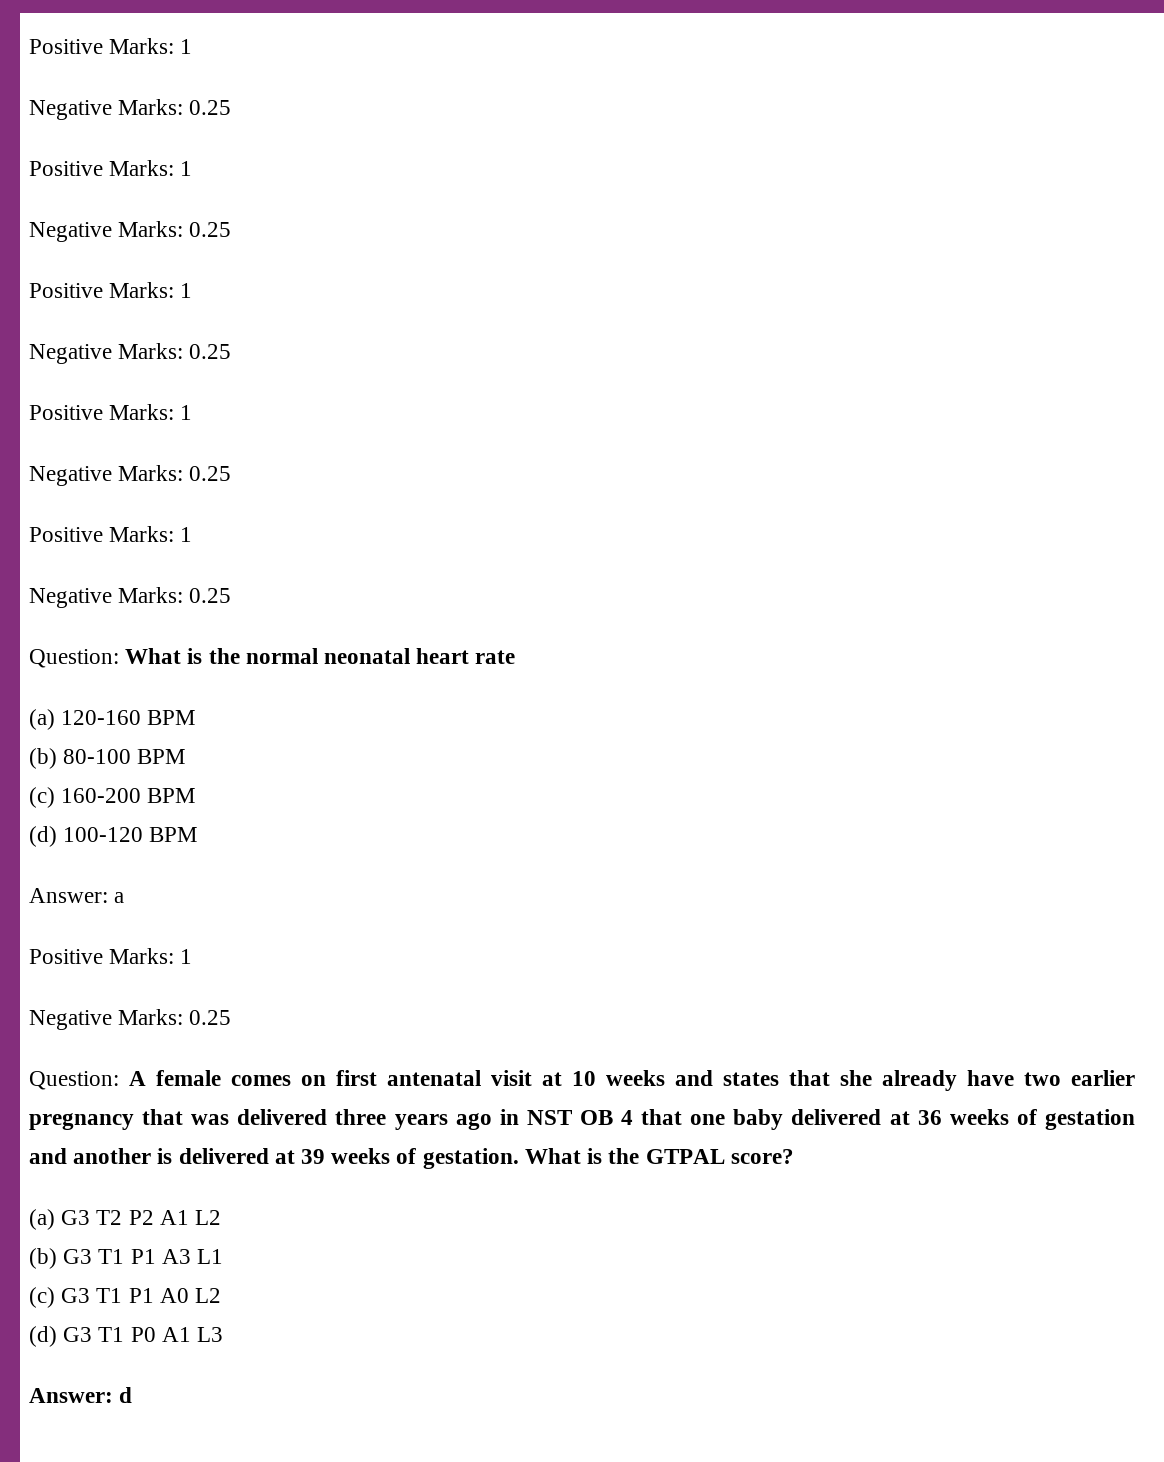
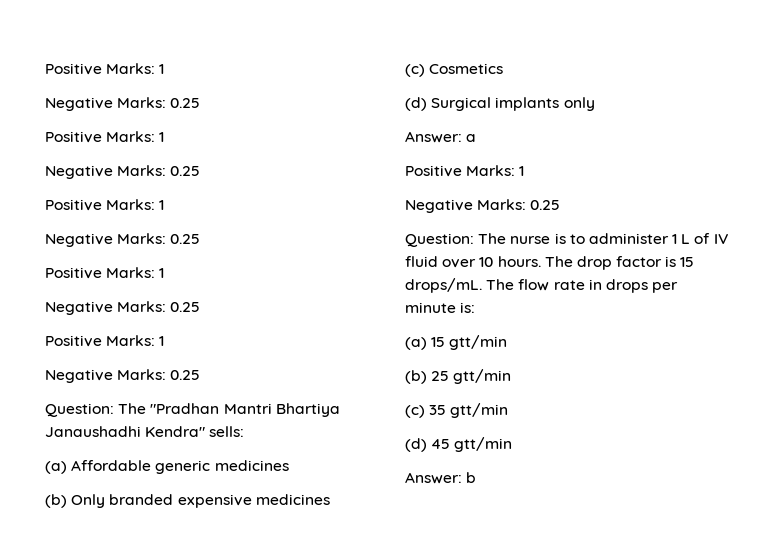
- Question: What is the normal neonatal heart rate
- (a) 120-160 BPM
- (b) 80-100 BPM
- (c) 160-200 BPM
- (d) 100-120 BPM
+ Question: The "Pradhan Mantri Bhartiya Janaushadhi Kendra" sells:
+ (a) Affordable generic medicines
+ (b) Only branded expensive medicines
+ (c) Cosmetics
+ (d) Surgical implants only
- Question: A female comes on first antenatal visit at 10 weeks and states that she already have two earlier pregnancy that was delivered three years ago in NST OB 4 that one baby delivered at 36 weeks of gestation and another is delivered at 39 weeks of gestation. What is the GTPAL score?
- (a) G3 T2 P2 A1 L2
- (b) G3 T1 P1 A3 L1
- (c) G3 T1 P1 A0 L2
- (d) G3 T1 P0 A1 L3
- Answer: d
+ Question: The nurse is to administer 1 L of IV fluid over 10 hours. The drop factor is 15 drops/mL. The flow rate in drops per minute is:
+ (a) 15 gtt/min
+ (b) 25 gtt/min
+ (c) 35 gtt/min
+ (d) 45 gtt/min
+ Answer: b

